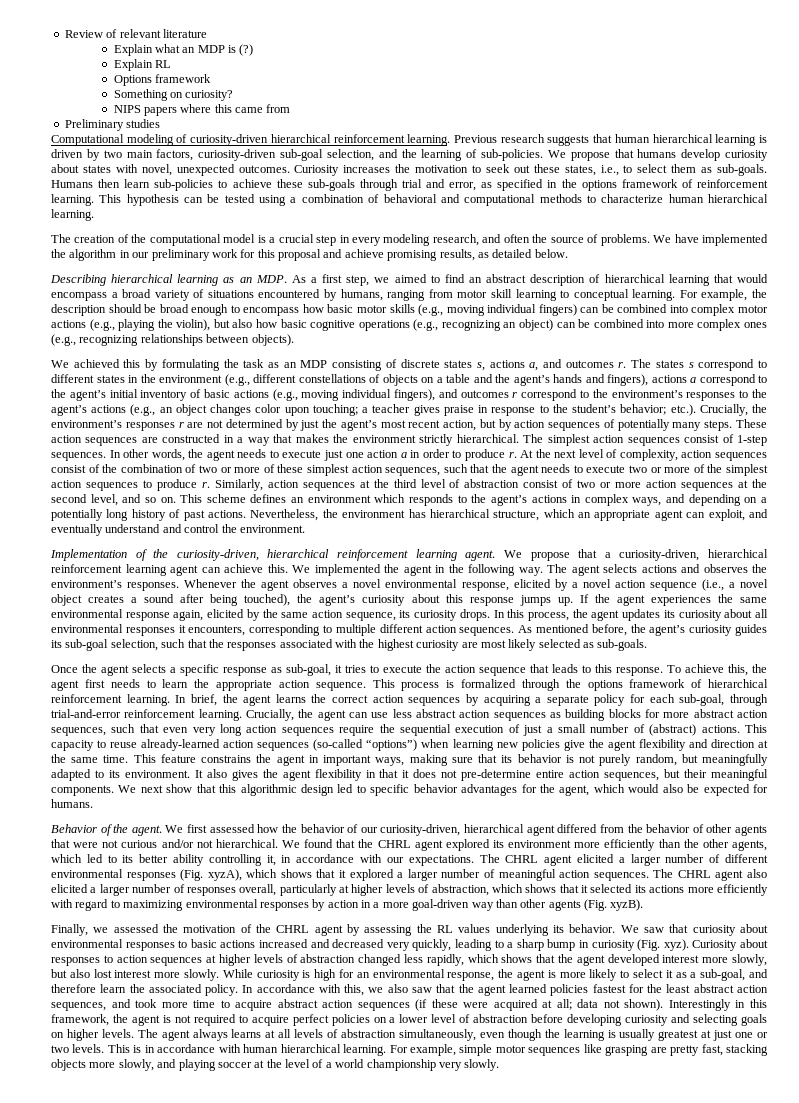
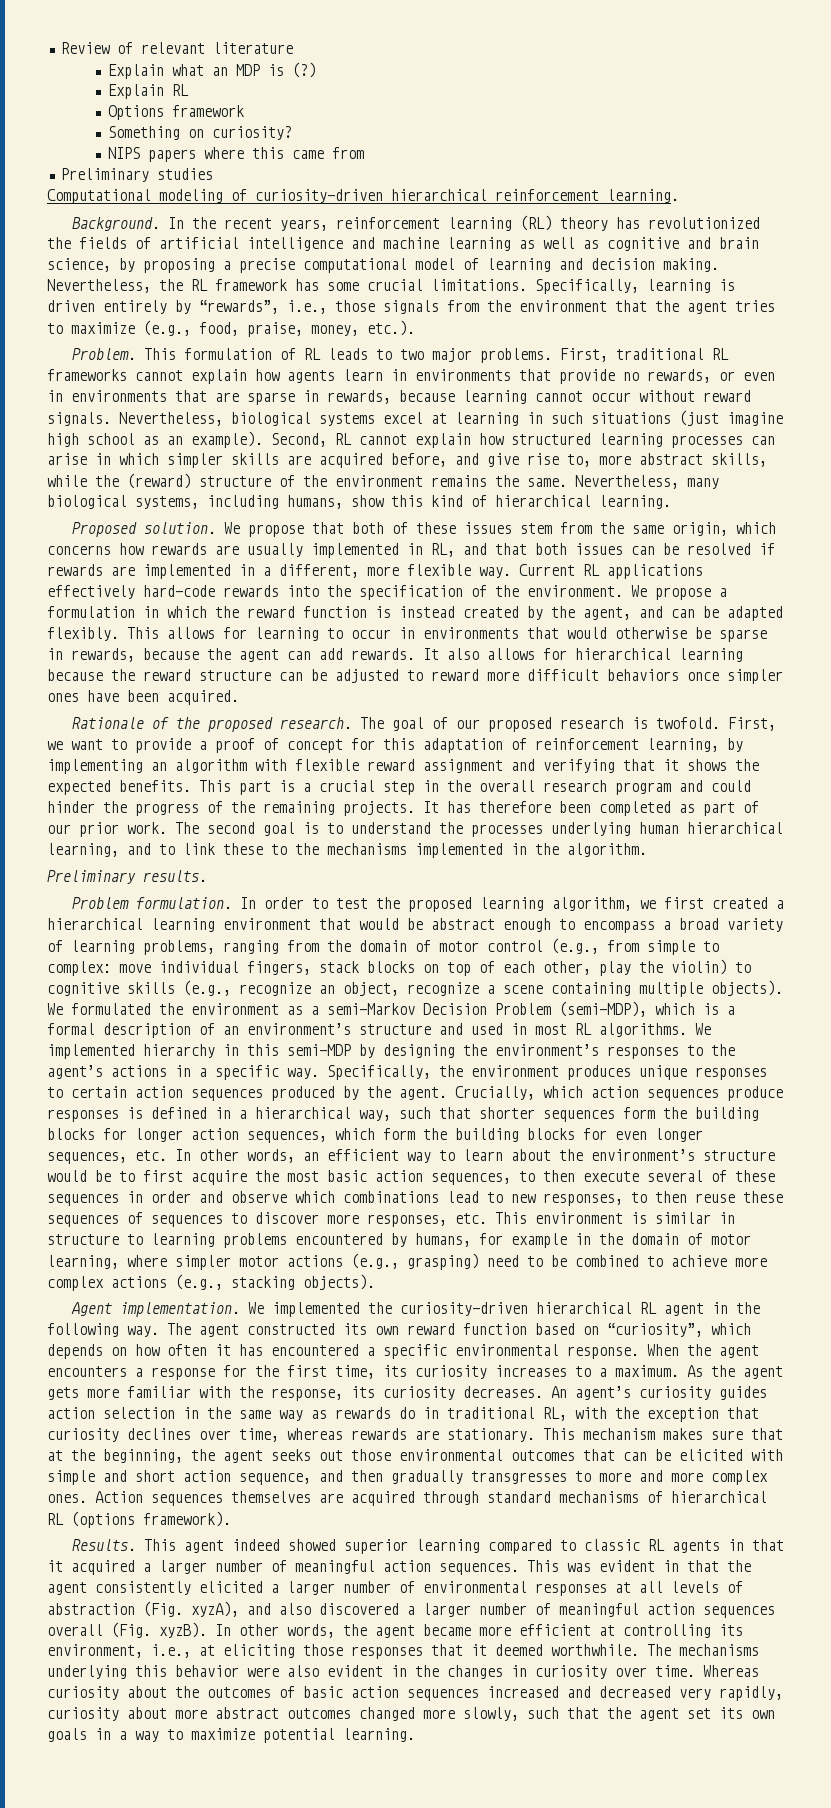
- Computational modeling of curiosity-driven hierarchical reinforcement learning. Previous research suggests that human hierarchical learning is driven by two main factors, curiosity-driven sub-goal selection, and the learning of sub-policies. We propose that humans develop curiosity about states with novel, unexpected outcomes. Curiosity increases the motivation to seek out these states, i.e., to select them as sub-goals. Humans then learn sub-policies to achieve these sub-goals through trial and error, as specified in the options framework of reinforcement learning. This hypothesis can be tested using a combination of behavioral and computational methods to characterize human hierarchical learning.
- The creation of the computational model is a crucial step in every modeling research, and often the source of problems. We have implemented the algorithm in our preliminary work for this proposal and achieve promising results, as detailed below.
- Describing hierarchical learning as an MDP. As a first step, we aimed to find an abstract description of hierarchical learning that would encompass a broad variety of situations encountered by humans, ranging from motor skill learning to conceptual learning. For example, the description should be broad enough to encompass how basic motor skills (e.g., moving individual fingers) can be combined into complex motor actions (e.g., playing the violin), but also how basic cognitive operations (e.g., recognizing an object) can be combined into more complex ones (e.g., recognizing relationships between objects).
- We achieved this by formulating the task as an MDP consisting of discrete states s, actions a, and outcomes r. The states s correspond to different states in the environment (e.g., different constellations of objects on a table and the agent’s hands and fingers), actions a correspond to the agent’s initial inventory of basic actions (e.g., moving individual fingers), and outcomes r correspond to the environment’s responses to the agent’s actions (e.g., an object changes color upon touching; a teacher gives praise in response to the student’s behavior; etc.). Crucially, the environment’s responses r are not determined by just the agent’s most recent action, but by action sequences of potentially many steps. These action sequences are constructed in a way that makes the environment strictly hierarchical. The simplest action sequences consist of 1-step sequences. In other words, the agent needs to execute just one action a in order to produce r. At the next level of complexity, action sequences consist of the combination of two or more of these simplest action sequences, such that the agent needs to execute two or more of the simplest action sequences to produce r. Similarly, action sequences at the third level of abstraction consist of two or more action sequences at the second level, and so on. This scheme defines an environment which responds to the agent’s actions in complex ways, and depending on a potentially long history of past actions. Nevertheless, the environment has hierarchical structure, which an appropriate agent can exploit, and eventually understand and control the environment.
- Implementation of the curiosity-driven, hierarchical reinforcement learning agent. We propose that a curiosity-driven, hierarchical reinforcement learning agent can achieve this. We implemented the agent in the following way.
+ Computational modeling of curiosity-driven hierarchical reinforcement learning.
+ Background. In the recent years, reinforcement learning (RL) theory has revolutionized the fields of artificial intelligence and machine learning as well as cognitive and brain science, by proposing a precise computational model of learning and decision making. Nevertheless, the RL framework has some crucial limitations. Specifically, learning is driven entirely by “rewards”, i.e., those signals from the environment that the agent tries to maximize (e.g., food, praise, money, etc.).
+ Problem. This formulation of RL leads to two major problems. First, traditional RL frameworks cannot explain how agents learn in environments that provide no rewards, or even in environments that are sparse in rewards, because learning cannot occur without reward signals. Nevertheless, biological systems excel at learning in such situations (just imagine high school as an example). Second, RL cannot explain how structured learning processes can arise in which simpler skills are acquired before, and give rise to, more abstract skills, while the (reward) structure of the environment remains the same. Nevertheless, many biological systems, including humans, show this kind of hierarchical learning.
+ Proposed solution. We propose that both of these issues stem from the same origin, which concerns how rewards are usually implemented in RL, and that both issues can be resolved if rewards are implemented in a different, more flexible way. Current RL applications effectively hard-code rewards into the specification of the environment. We propose a formulation in which the reward function is instead created by the agent, and can be adapted flexibly. This allows for learning to occur in environments that would otherwise be sparse in rewards, because the agent can add rewards. It also allows for hierarchical learning because the reward structure can be adjusted to reward more difficult behaviors once simpler ones have been acquired.
+ Rationale of the proposed research. The goal of our proposed research is twofold. First, we want to provide a proof of concept for this adaptation of reinforcement learning, by implementing an algorithm with flexible reward assignment and verifying that it shows the expected benefits. This part is a crucial step in the overall research program and could hinder the progress of the remaining projects. It has therefore been completed as part of our prior work. The second goal is to understand the processes underlying human hierarchical learning, and to link these to the mechanisms implemented in the algorithm.
+ Preliminary results.
+ Problem formulation. In order to test the proposed learning algorithm, we first created a hierarchical learning environment that would be abstract enough to encompass a broad variety of learning problems, ranging from the domain of motor control (e.g., from simple to complex: move individual fingers, stack blocks on top of each other, play the violin) to cognitive skills (e.g., recognize an object, recognize a scene containing multiple objects). We formulated the environment as a semi-Markov Decision Problem (semi-MDP), which is a formal description of an environment’s structure and used in most RL algorithms. We implemented hierarchy in this semi-MDP by designing the environment’s responses to the agent’s actions in a specific way. Specifically, the environment produces unique responses to certain action sequences produced by the agent. Crucially, which action sequences produce responses is defined in a hierarchical way, such that shorter sequences form the building blocks for longer action sequences, which form the building blocks for even longer sequences, etc. In other words, an efficient way to learn about the environment’s structure would be to first acquire the most basic action sequences, to then execute several of these sequences in order and observe which combinations lead to new responses, to then reuse these sequences of sequences to discover more responses, etc. This environment is similar in structure to learning problems encountered by humans, for example in the domain of motor learning, where simpler motor actions (e.g., grasping) need to be combined to achieve more complex actions (e.g., stacking objects).
+ Agent implementation. We implemented the curiosity-driven hierarchical RL agent in the following way.
- The agent selects actions and observes the environment’s responses. Whenever the agent observes a novel environmental response, elicited by a novel action sequence (i.e., a novel object creates a sound after being touched), the agent’s curiosity about this response jumps up. If the agent experiences the same environmental response again, elicited by the same action sequence, its curiosity drops. In this process, the agent updates its curiosity about all environmental responses it encounters, corresponding to multiple different action sequences. As mentioned before, the agent’s curiosity guides its sub-goal selection, such that the responses associated with the highest curiosity are most likely selected as sub-goals.
- Once the agent selects a specific response as sub-goal, it tries to execute the action sequence that leads to this response. To achieve this, the agent first needs to learn the appropriate action sequence. This process is formalized through the options framework of hierarchical reinforcement learning. In brief, the agent learns the correct action sequences by acquiring a separate policy for each sub-goal, through trial-and-error reinforcement learning. Crucially, the agent can use less abstract action sequences as building blocks for more abstract action sequences, such that even very long action sequences require the sequential execution of just a small number of (abstract) actions. This capacity to reuse already-learned action sequences (so-called “options”) when learning new policies give the agent flexibility and direction at the same time. This feature constrains the agent in important ways, making sure that its behavior is not purely random, but meaningfully adapted to its environment. It also gives the agent flexibility in that it does not pre-determine entire action sequences, but their meaningful components. We next show that this algorithmic design led to specific behavior advantages for the agent, which would also be expected for humans.
- Behavior of the agent. We first assessed how the behavior of our curiosity-driven, hierarchical agent differed from the behavior of other agents that were not curious and/or not hierarchical. We found that the CHRL agent explored its environment more efficiently than the other agents, which led to its better ability controlling it, in accordance with our expectations. The CHRL agent elicited a larger number of different environmental responses (Fig. xyzA), which shows that it explored a larger number of meaningful action sequences.
+ The agent constructed its own reward function based on “curiosity”, which depends on how often it has encountered a specific environmental response. When the agent encounters a response for the first time, its curiosity increases to a maximum. As the agent gets more familiar with the response, its curiosity decreases. An agent’s curiosity guides action selection in the same way as rewards do in traditional RL, with the exception that curiosity declines over time, whereas rewards are stationary. This mechanism makes sure that at the beginning, the agent seeks out those environmental outcomes that can be elicited with simple and short action sequence, and then gradually transgresses to more and more complex ones. Action sequences themselves are acquired through standard mechanisms of hierarchical RL (options framework).
+ Results. This agent indeed showed superior learning compared to classic RL agents in that it acquired a larger number of meaningful action sequences.
- The CHRL agent also elicited a larger number of responses overall, particularly at higher levels of abstraction, which shows that it selected its actions more efficiently with regard to maximizing environmental responses by action in a more goal-driven way than other agents (Fig. xyzB).
- Finally, we assessed the motivation of the CHRL agent by assessing the RL values underlying its behavior. We saw that curiosity about environmental responses to basic actions increased and decreased very quickly, leading to a sharp bump in curiosity (Fig. xyz). Curiosity about responses to action sequences at higher levels of abstraction changed less rapidly, which shows that the agent developed interest more slowly, but also lost interest more slowly. While curiosity is high for an environmental response, the agent is more likely to select it as a sub-goal, and therefore learn the associated policy. In accordance with this, we also saw that the agent learned policies fastest for the least abstract action sequences, and took more time to acquire abstract action sequences (if these were acquired at all; data not shown). Interestingly in this framework, the agent is not required to acquire perfect policies on a lower level of abstraction before developing curiosity and selecting goals on higher levels. The agent always learns at all levels of abstraction simultaneously, even though the learning is usually greatest at just one or two levels. This is in accordance with human hierarchical learning. For example, simple motor sequences like grasping are pretty fast, stacking objects more slowly, and playing soccer at the level of a world championship very slowly.
+ This was evident in that the agent consistently elicited a larger number of environmental responses at all levels of abstraction (Fig. xyzA), and also discovered a larger number of meaningful action sequences overall (Fig. xyzB). In other words, the agent became more efficient at controlling its environment, i.e., at eliciting those responses that it deemed worthwhile. The mechanisms underlying this behavior were also evident in the changes in curiosity over time. Whereas curiosity about the outcomes of basic action sequences increased and decreased very rapidly, curiosity about more abstract outcomes changed more slowly, such that the agent set its own goals in a way to maximize potential learning.

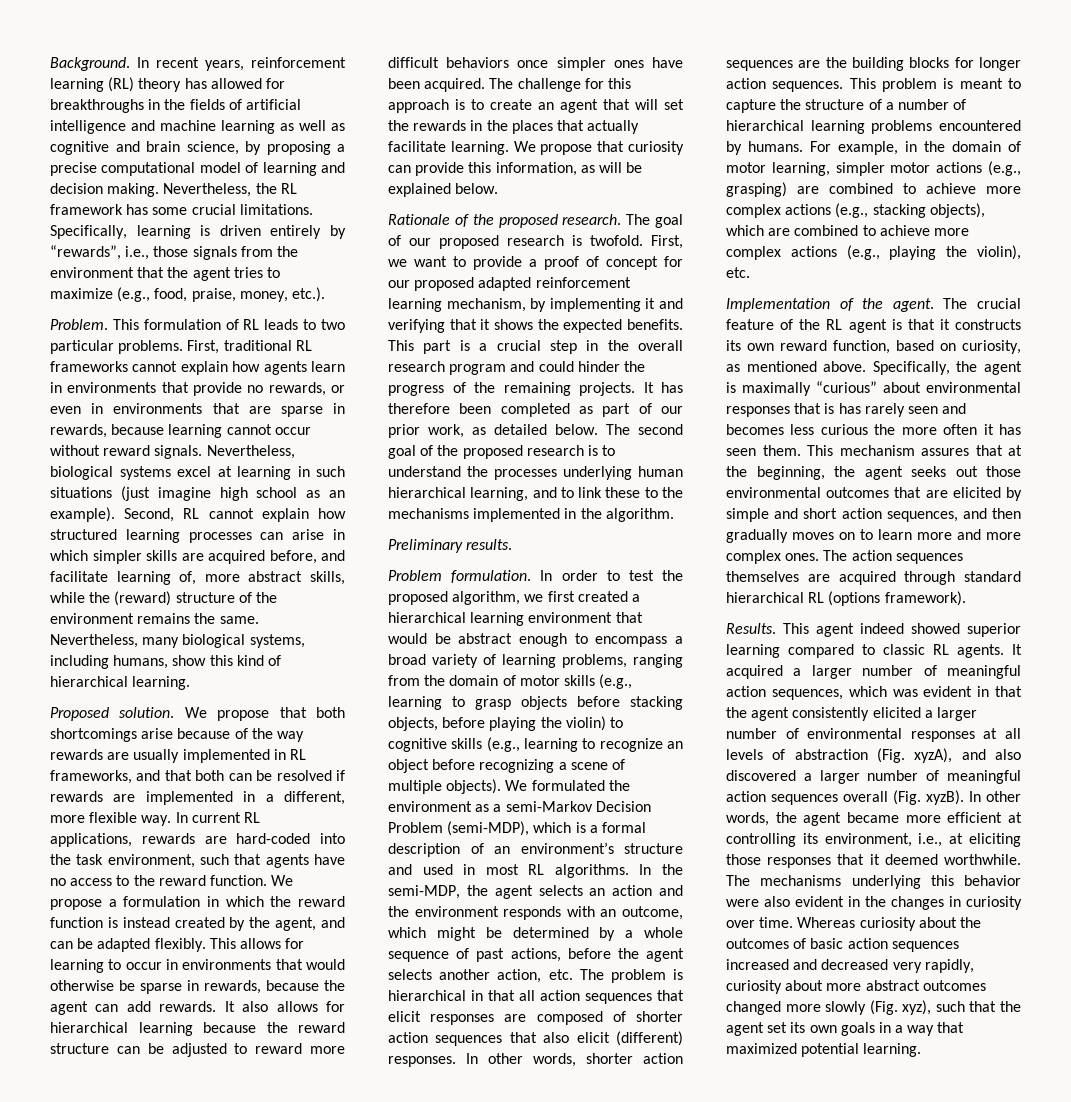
- Review of relevant literature
- Explain what an MDP is (?)
- Explain RL
- Options framework
- Something on curiosity?
- NIPS papers where this came from
- Preliminary studies
- Computational modeling of curiosity-driven hierarchical reinforcement learning.
- In the recent years, reinforcement learning (RL) theory has revolutionized the fields of artificial intelligence and machine learning as well as cognitive and brain science, by proposing a precise computational model of learning and decision making.
+ In recent years, reinforcement learning (RL) theory has allowed for breakthroughs in the fields of artificial intelligence and machine learning as well as cognitive and brain science, by proposing a precise computational model of learning and decision making.
- This formulation of RL leads to two major problems.
+ This formulation of RL leads to two particular problems.
- Second, RL cannot explain how structured learning processes can arise in which simpler skills are acquired before, and give rise to, more abstract skills, while the (reward) structure of the environment remains the same.
+ Second, RL cannot explain how structured learning processes can arise in which simpler skills are acquired before, and facilitate learning of, more abstract skills, while the (reward) structure of the environment remains the same.
- We propose that both of these issues stem from the same origin, which concerns how rewards are usually implemented in RL, and that both issues can be resolved if rewards are implemented in a different, more flexible way.
+ We propose that both shortcomings arise because of the way rewards are usually implemented in RL frameworks, and that both can be resolved if rewards are implemented in a different, more flexible way.
- Current RL applications effectively hard-code rewards into the specification of the environment.
+ In current RL applications, rewards are hard-coded into the task environment, such that agents have no access to the reward function.
+ The challenge for this approach is to create an agent that will set the rewards in the places that actually facilitate learning. We propose that curiosity can provide this information, as will be explained below.
- First, we want to provide a proof of concept for this adaptation of reinforcement learning, by implementing an algorithm with flexible reward assignment and verifying that it shows the expected benefits.
+ First, we want to provide a proof of concept for our proposed adapted reinforcement learning mechanism, by implementing it and verifying that it shows the expected benefits.
- It has therefore been completed as part of our prior work. The second goal is to understand the processes underlying human hierarchical learning, and to link these to the mechanisms implemented in the algorithm.
+ It has therefore been completed as part of our prior work, as detailed below. The second goal of the proposed research is to understand the processes underlying human hierarchical learning, and to link these to the mechanisms implemented in the algorithm.
- In order to test the proposed learning algorithm, we first created a hierarchical learning environment that would be abstract enough to encompass a broad variety of learning problems, ranging from the domain of motor control (e.g., from simple to complex: move individual fingers, stack blocks on top of each other, play the violin) to cognitive skills (e.g., recognize an object, recognize a scene containing multiple objects).
+ In order to test the proposed algorithm, we first created a hierarchical learning environment that would be abstract enough to encompass a broad variety of learning problems, ranging from the domain of motor skills (e.g., learning to grasp objects before stacking objects, before playing the violin) to cognitive skills (e.g., learning to recognize an object before recognizing a scene of multiple objects).
- We implemented hierarchy in this semi-MDP by designing the environment’s responses to the agent’s actions in a specific way. Specifically, the environment produces unique responses to certain action sequences produced by the agent. Crucially, which action sequences produce responses is defined in a hierarchical way, such that shorter sequences form the building blocks for longer action sequences, which form the building blocks for even longer sequences, etc. In other words, an efficient way to learn about the environment’s structure would be to first acquire the most basic action sequences, to then execute several of these sequences in order and observe which combinations lead to new responses, to then reuse these sequences of sequences to discover more responses, etc. This environment is similar in structure to learning problems encountered by humans, for example in the domain of motor learning, where simpler motor actions (e.g., grasping) need to be combined to achieve more complex actions (e.g., stacking objects).
- Agent implementation. We implemented the curiosity-driven hierarchical RL agent in the following way. The agent constructed its own reward function based on “curiosity”, which depends on how often it has encountered a specific environmental response. When the agent encounters a response for the first time, its curiosity increases to a maximum. As the agent gets more familiar with the response, its curiosity decreases. An agent’s curiosity guides action selection in the same way as rewards do in traditional RL, with the exception that curiosity declines over time, whereas rewards are stationary. This mechanism makes sure that at the beginning, the agent seeks out those environmental outcomes that can be elicited with simple and short action sequence, and then gradually transgresses to more and more complex ones.
+ In the semi-MDP, the agent selects an action and the environment responds with an outcome, which might be determined by a whole sequence of past actions, before the agent selects another action, etc. The problem is hierarchical in that all action sequences that elicit responses are composed of shorter action sequences that also elicit (different) responses. In other words, shorter action sequences are the building blocks for longer action sequences. This problem is meant to capture the structure of a number of hierarchical learning problems encountered by humans. For example, in the domain of motor learning, simpler motor actions (e.g., grasping) are combined to achieve more complex actions (e.g., stacking objects), which are combined to achieve more complex actions (e.g., playing the violin), etc.
+ Implementation of the agent. The crucial feature of the RL agent is that it constructs its own reward function, based on curiosity, as mentioned above. Specifically, the agent is maximally “curious” about environmental responses that is has rarely seen and becomes less curious the more often it has seen them. This mechanism assures that at the beginning, the agent seeks out those environmental outcomes that are elicited by simple and short action sequences, and then gradually moves on to learn more and more complex ones.
- Action sequences themselves are acquired through standard mechanisms of hierarchical RL (options framework).
+ The action sequences themselves are acquired through standard hierarchical RL (options framework).
- This agent indeed showed superior learning compared to classic RL agents in that it acquired a larger number of meaningful action sequences. This was evident in that the agent consistently elicited a larger number of environmental responses at all levels of abstraction (Fig. xyzA), and also discovered a larger number of meaningful action sequences overall (Fig. xyzB).
+ This agent indeed showed superior learning compared to classic RL agents. It acquired a larger number of meaningful action sequences, which was evident in that the agent consistently elicited a larger number of environmental responses at all levels of abstraction (Fig. xyzA), and also discovered a larger number of meaningful action sequences overall (Fig. xyzB).
- Whereas curiosity about the outcomes of basic action sequences increased and decreased very rapidly, curiosity about more abstract outcomes changed more slowly, such that the agent set its own goals in a way to maximize potential learning.
+ Whereas curiosity about the outcomes of basic action sequences increased and decreased very rapidly, curiosity about more abstract outcomes changed more slowly (Fig. xyz), such that the agent set its own goals in a way that maximized potential learning.

